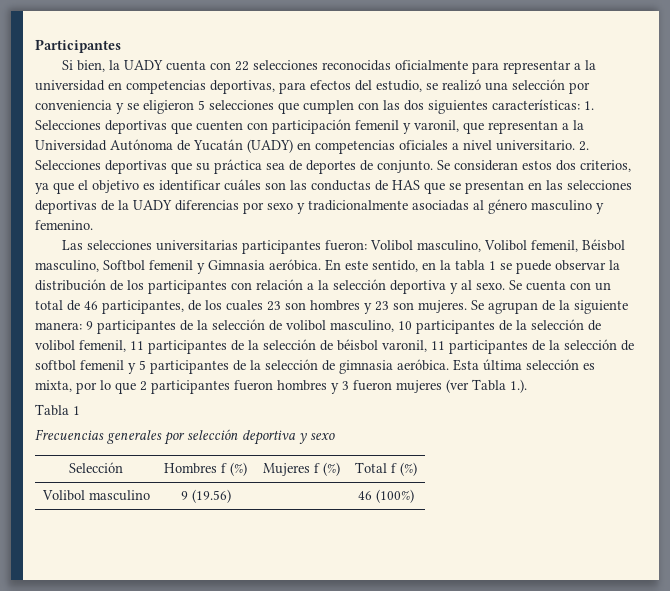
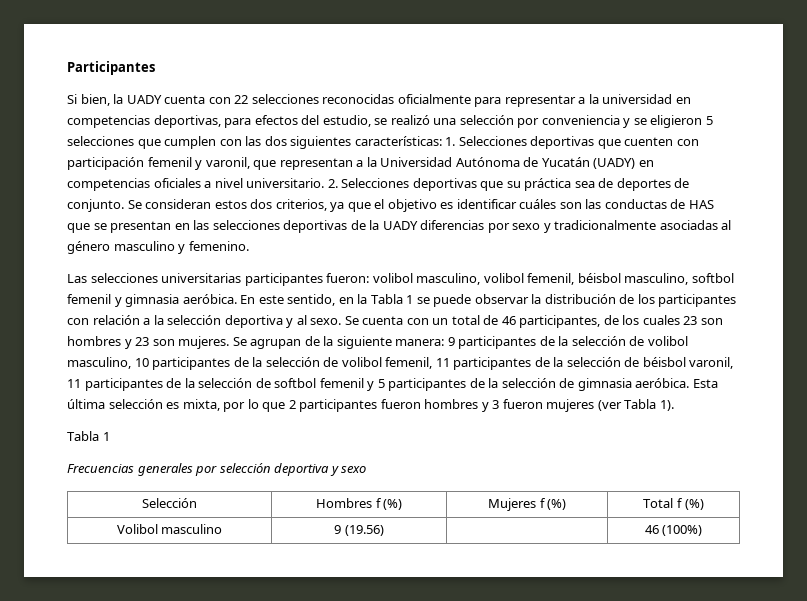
- Las selecciones universitarias participantes fueron: Volibol masculino, Volibol femenil, Béisbol masculino, Softbol femenil y Gimnasia aeróbica.
+ Las selecciones universitarias participantes fueron: volibol masculino, volibol femenil, béisbol masculino, softbol femenil y gimnasia aeróbica.
- En este sentido, en la tabla 1 se puede observar la distribución de los participantes con relación a la selección deportiva y al sexo.
+ En este sentido, en la Tabla 1 se puede observar la distribución de los participantes con relación a la selección deportiva y al sexo.
- Esta última selección es mixta, por lo que 2 participantes fueron hombres y 3 fueron mujeres (ver Tabla 1.).
+ Esta última selección es mixta, por lo que 2 participantes fueron hombres y 3 fueron mujeres (ver Tabla 1).

